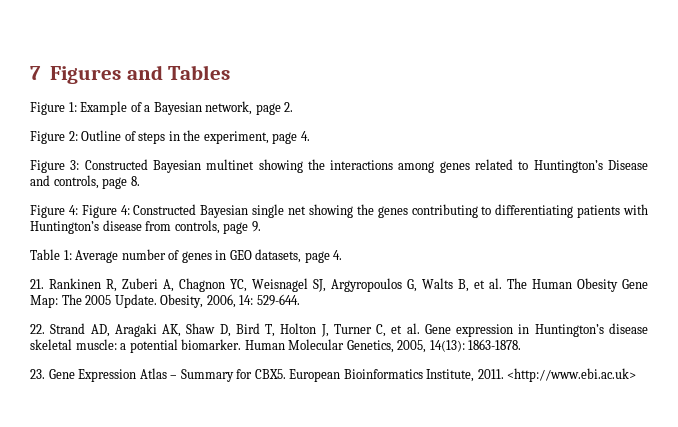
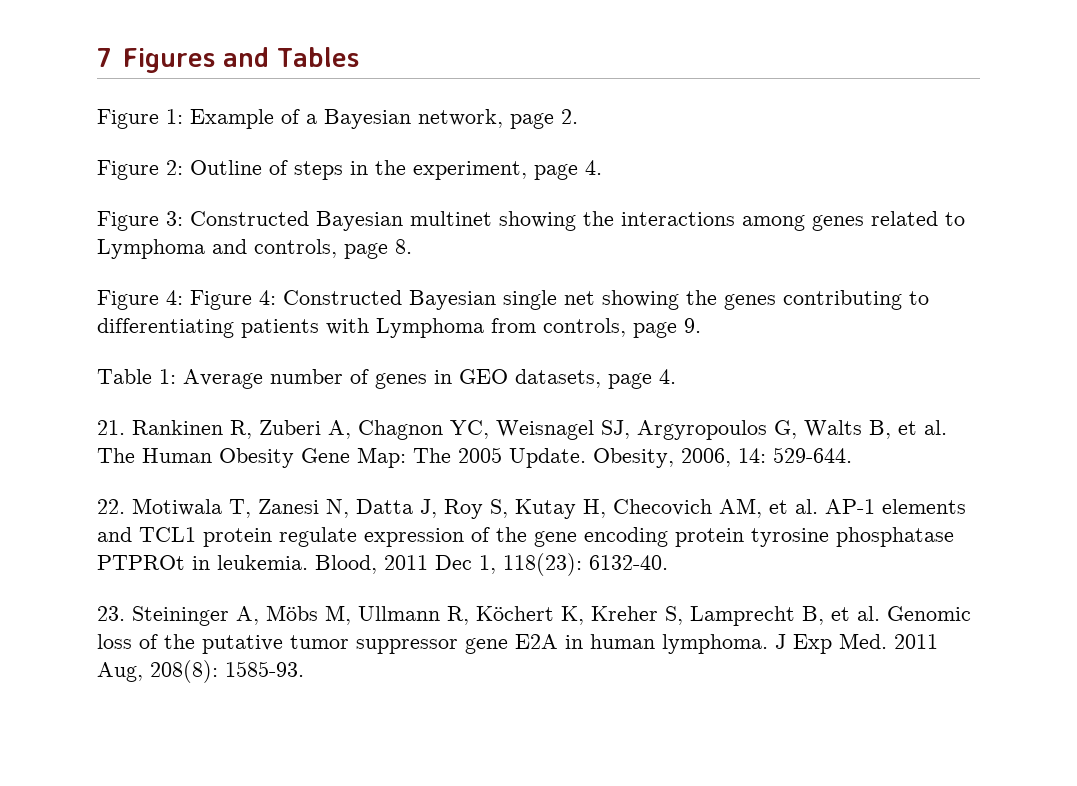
- Figure 3: Constructed Bayesian multinet showing the interactions among genes related to Huntington’s Disease and controls, page 8.
+ Figure 3: Constructed Bayesian multinet showing the interactions among genes related to Lymphoma and controls, page 8.
- Figure 4: Figure 4: Constructed Bayesian single net showing the genes contributing to differentiating patients with Huntington’s disease from controls, page 9.
+ Figure 4: Figure 4: Constructed Bayesian single net showing the genes contributing to differentiating patients with Lymphoma from controls, page 9.
- 22. Strand AD, Aragaki AK, Shaw D, Bird T, Holton J, Turner C, et al. Gene expression in Huntington’s disease skeletal muscle: a potential biomarker. Human Molecular Genetics, 2005, 14(13): 1863-1878.
- 23. Gene Expression Atlas – Summary for CBX5. European Bioinformatics Institute, 2011. <http://www.ebi.ac.uk>
+ 22. Motiwala T, Zanesi N, Datta J, Roy S, Kutay H, Checovich AM, et al. AP-1 elements and TCL1 protein regulate expression of the gene encoding protein tyrosine phosphatase PTPROt in leukemia. Blood, 2011 Dec 1, 118(23): 6132-40.
+ 23. Steininger A, Möbs M, Ullmann R, Köchert K, Kreher S, Lamprecht B, et al. Genomic loss of the putative tumor suppressor gene E2A in human lymphoma. J Exp Med. 2011 Aug, 208(8): 1585-93.

